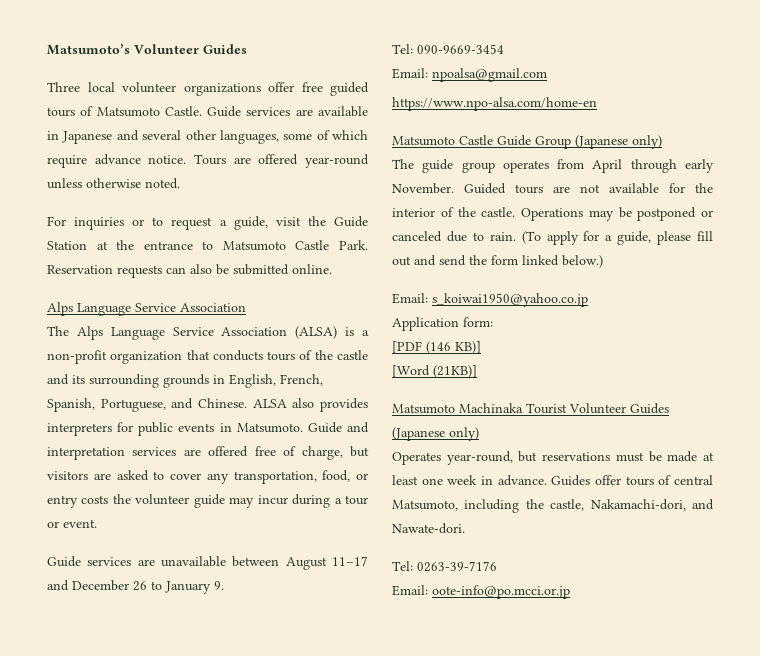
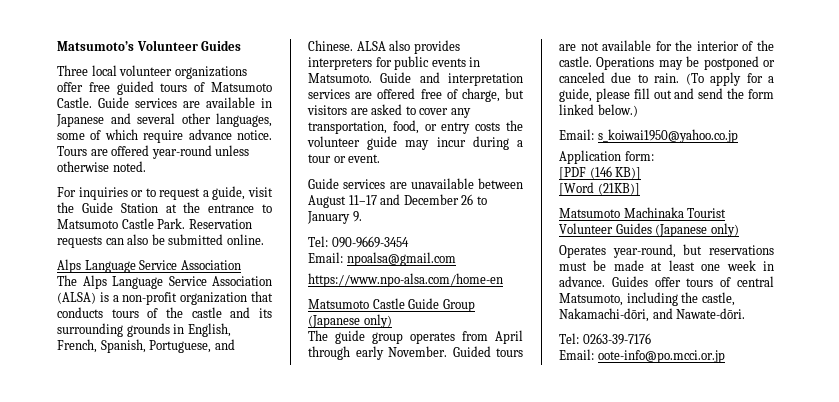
- Guides offer tours of central Matsumoto, including the castle, Nakamachi-dori, and Nawate-dori.
+ Guides offer tours of central Matsumoto, including the castle, Nakamachi-dōri, and Nawate-dōri.

